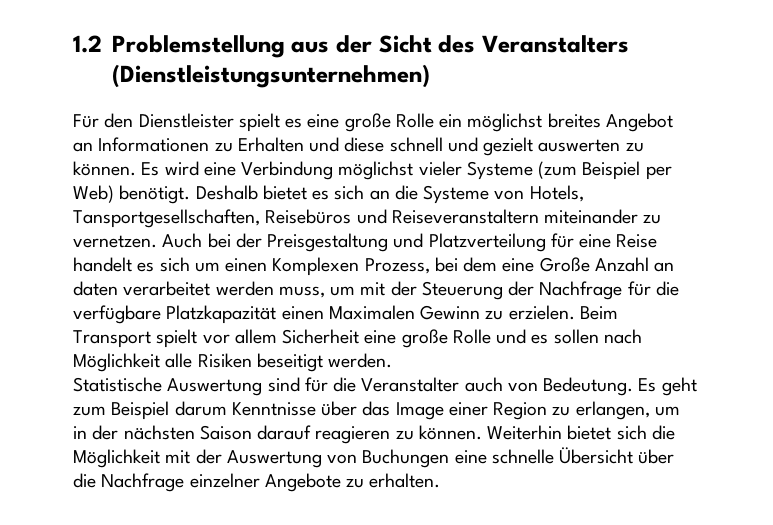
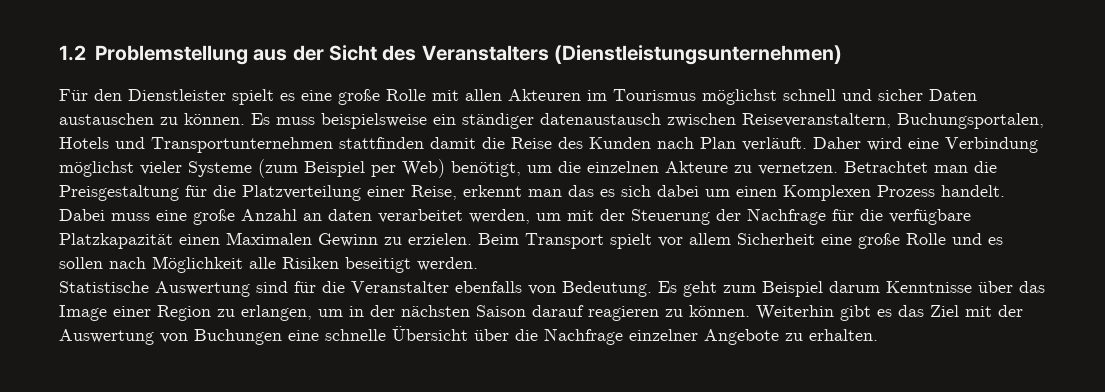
- Für den Dienstleister spielt es eine große Rolle ein möglichst breites Angebot an Informationen zu Erhalten und diese schnell und gezielt auswerten zu können. Es wird eine Verbindung möglichst vieler Systeme (zum Beispiel per Web) benötigt. Deshalb bietet es sich an die Systeme von Hotels, Tansportgesellschaften, Reisebüros und Reiseveranstaltern miteinander zu vernetzen. Auch bei der Preisgestaltung und Platzverteilung für eine Reise handelt es sich um einen Komplexen Prozess, bei dem eine Große Anzahl an daten verarbeitet werden muss, um mit der Steuerung der Nachfrage für die verfügbare Platzkapazität einen Maximalen Gewinn zu erzielen.
+ Für den Dienstleister spielt es eine große Rolle mit allen Akteuren im Tourismus möglichst schnell und sicher Daten austauschen zu können. Es muss beispielsweise ein ständiger datenaustausch zwischen Reiseveranstaltern, Buchungsportalen, Hotels und Transportunternehmen stattfinden damit die Reise des Kunden nach Plan verläuft. Daher wird eine Verbindung möglichst vieler Systeme (zum Beispiel per Web) benötigt, um die einzelnen Akteure zu vernetzen. Betrachtet man die Preisgestaltung für die Platzverteilung einer Reise, erkennt man das es sich dabei um einen Komplexen Prozess handelt. Dabei muss eine große Anzahl an daten verarbeitet werden, um mit der Steuerung der Nachfrage für die verfügbare Platzkapazität einen Maximalen Gewinn zu erzielen.
- Statistische Auswertung sind für die Veranstalter auch von Bedeutung.
+ Statistische Auswertung sind für die Veranstalter ebenfalls von Bedeutung.
- Weiterhin bietet sich die Möglichkeit mit der Auswertung von Buchungen eine schnelle Übersicht über die Nachfrage einzelner Angebote zu erhalten.
+ Weiterhin gibt es das Ziel mit der Auswertung von Buchungen eine schnelle Übersicht über die Nachfrage einzelner Angebote zu erhalten.

